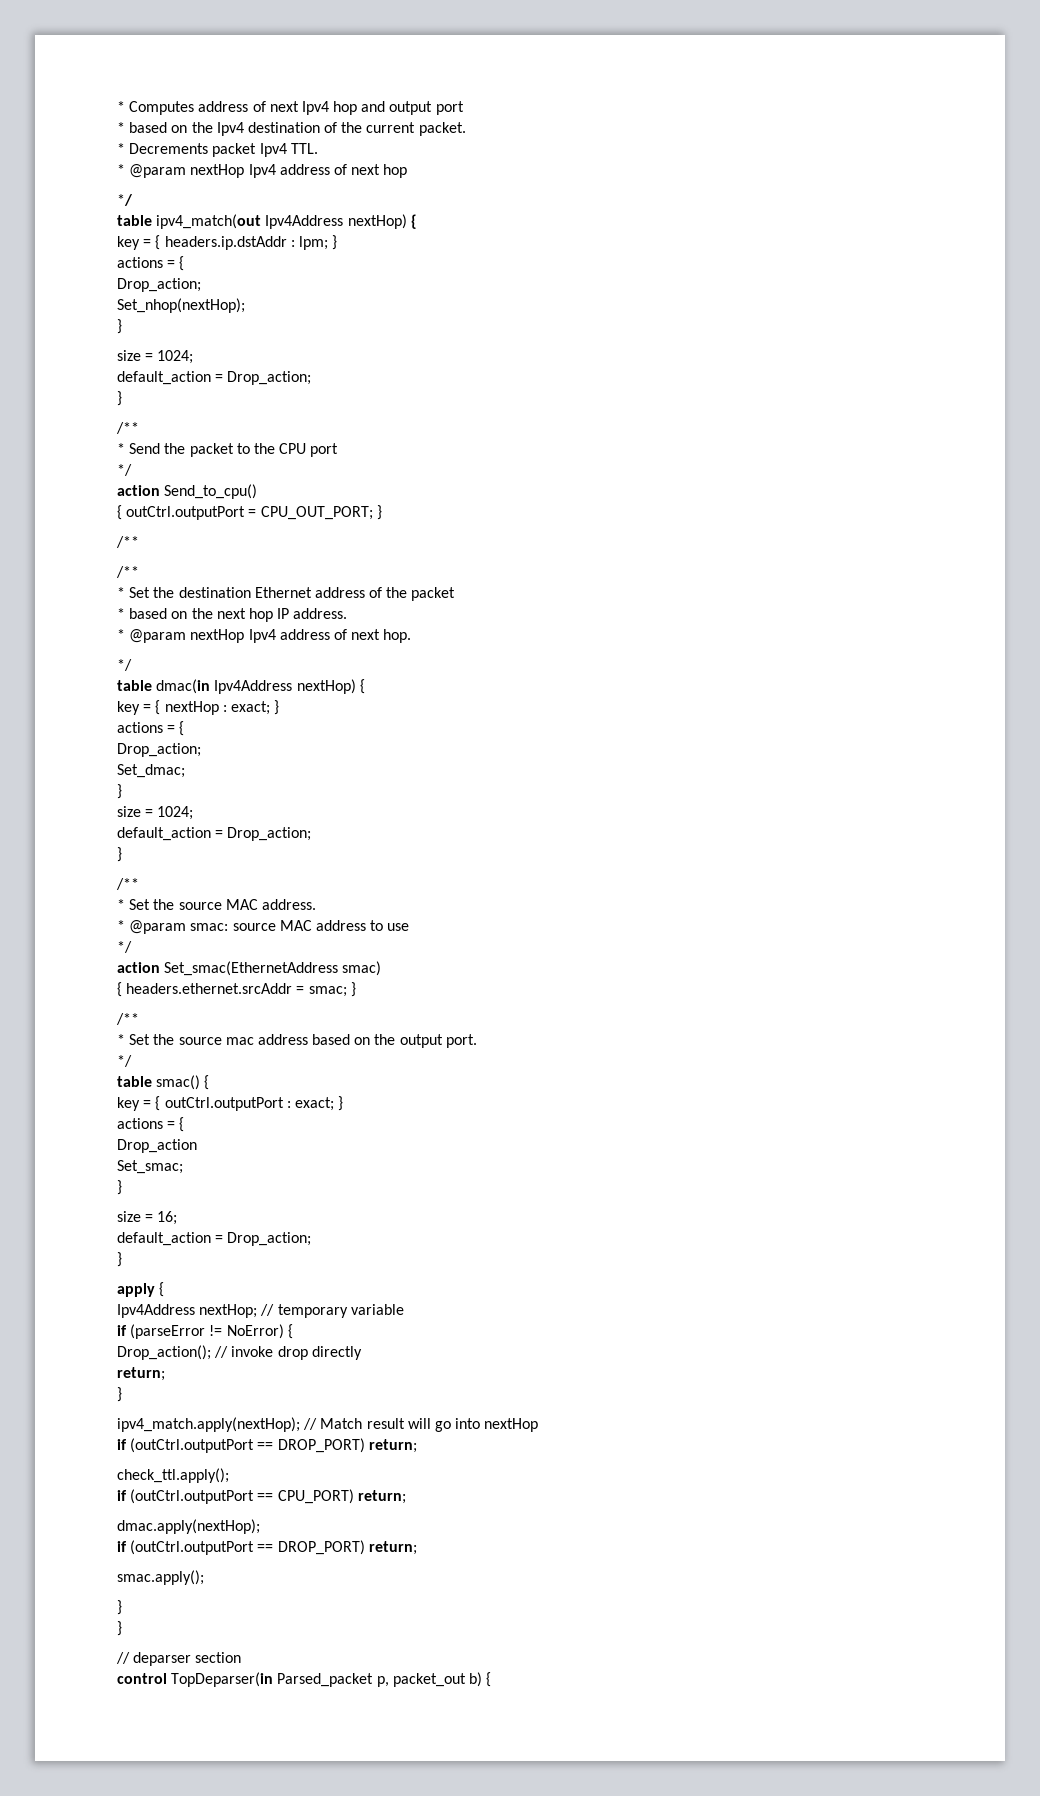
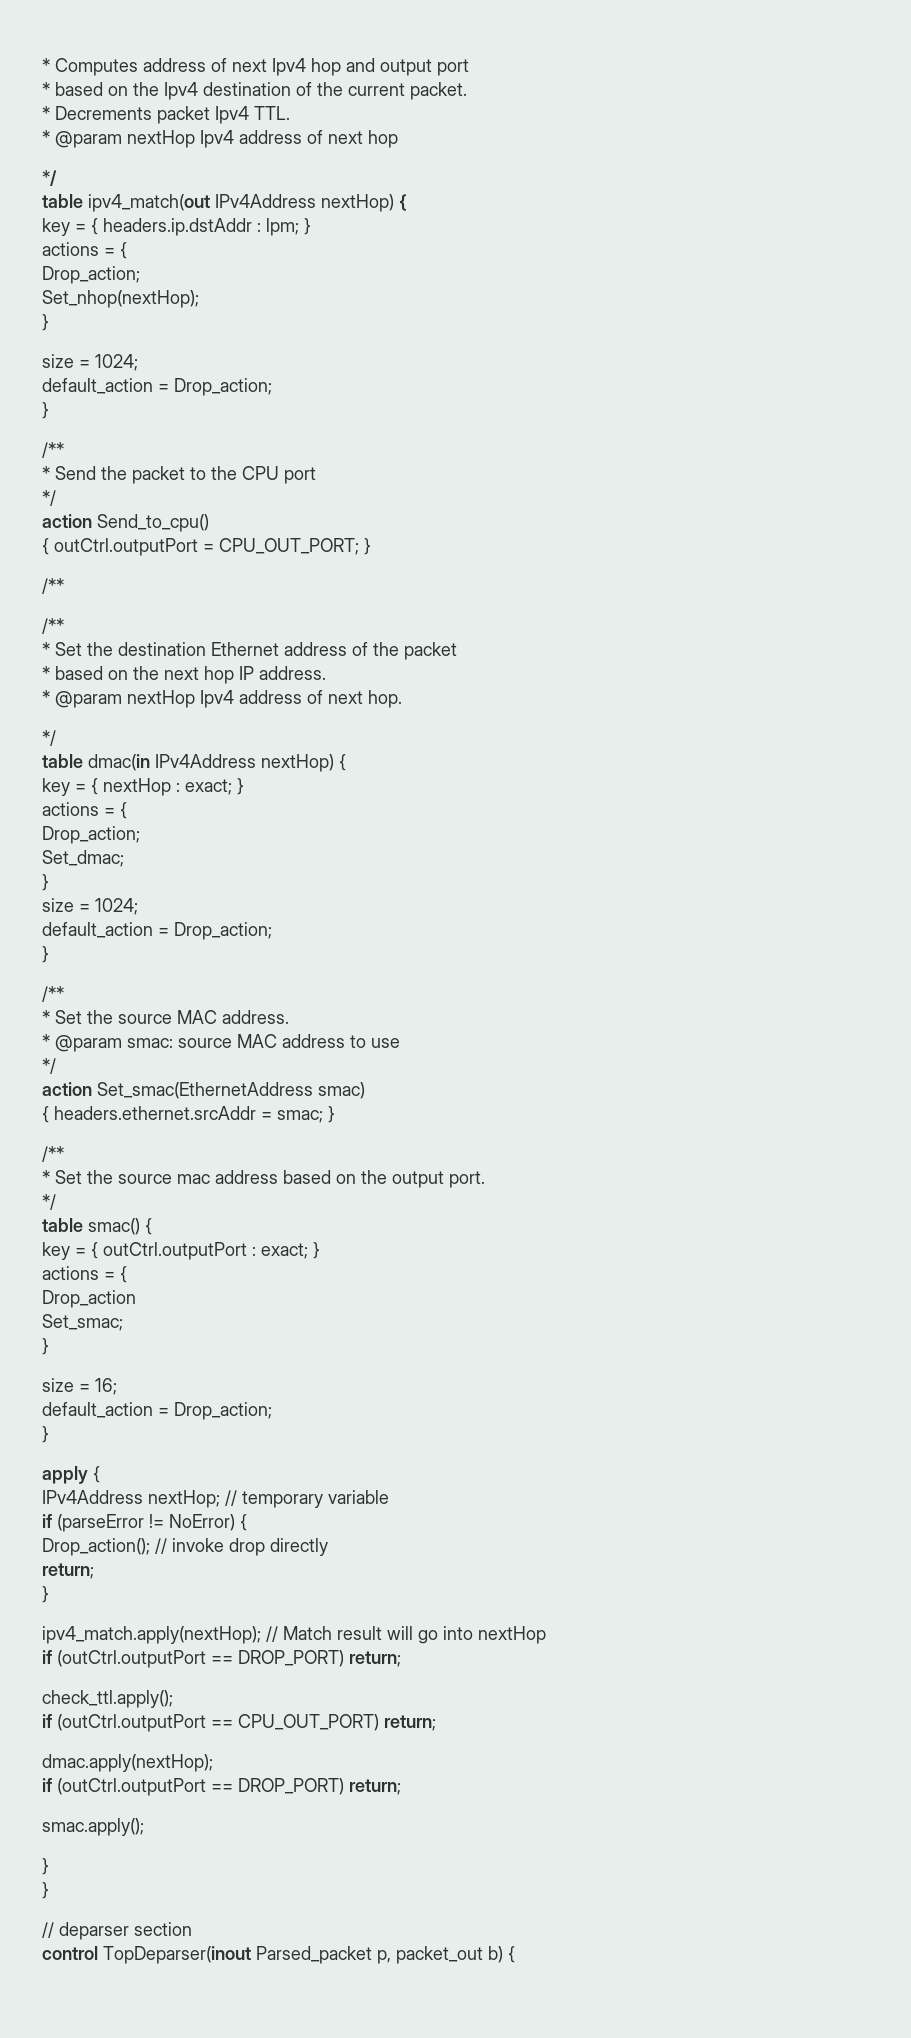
- table ipv4_match(out Ipv4Address nextHop) {
+ table ipv4_match(out IPv4Address nextHop) {
- table dmac(in Ipv4Address nextHop) {
+ table dmac(in IPv4Address nextHop) {
- Ipv4Address nextHop; // temporary variable
+ IPv4Address nextHop; // temporary variable
- if (outCtrl.outputPort == CPU_PORT) return;
+ if (outCtrl.outputPort == CPU_OUT_PORT) return;
- control TopDeparser(in Parsed_packet p, packet_out b) {
+ control TopDeparser(inout Parsed_packet p, packet_out b) {

